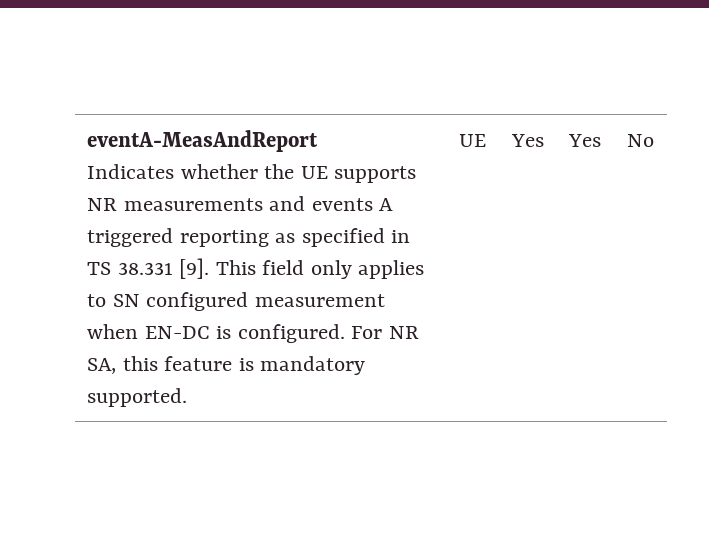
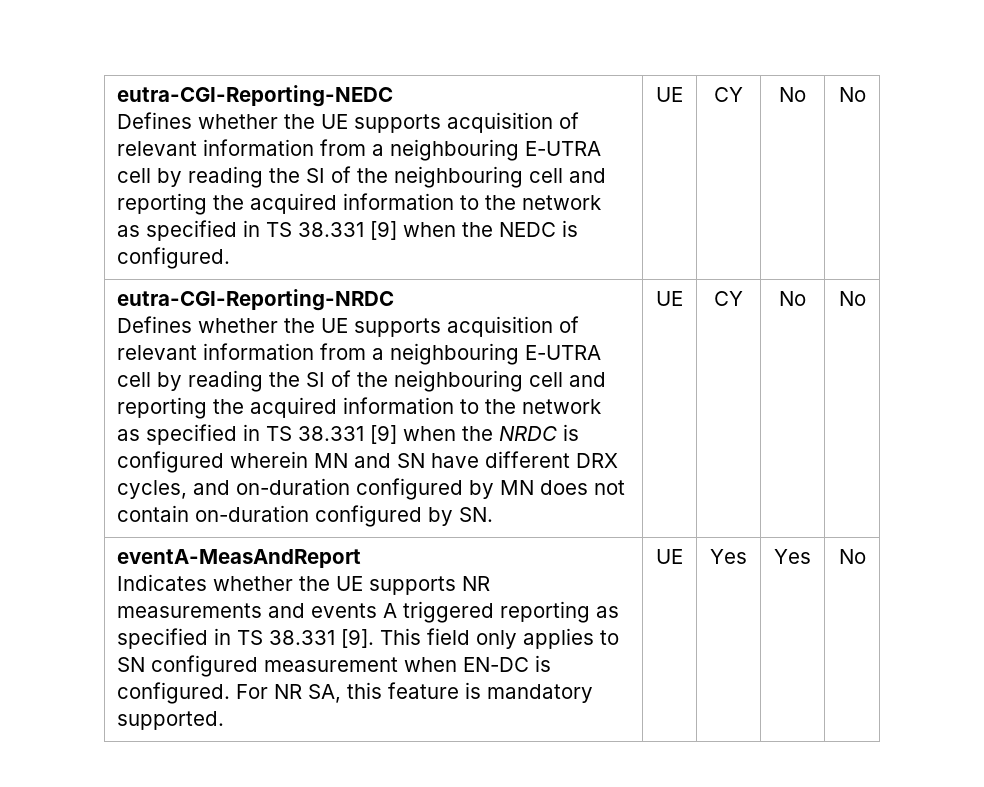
+ eutra-CGI-Reporting-NEDC
+ Defines whether the UE supports acquisition of relevant information from a neighbouring E-UTRA cell by reading the SI of the neighbouring cell and reporting the acquired information to the network as specified in TS 38.331 [9] when the NEDC is configured. | UE | CY | No | No
+ eutra-CGI-Reporting-NRDC
+ Defines whether the UE supports acquisition of relevant information from a neighbouring E-UTRA cell by reading the SI of the neighbouring cell and reporting the acquired information to the network as specified in TS 38.331 [9] when the NRDC is configured wherein MN and SN have different DRX cycles, and on-duration configured by MN does not contain on-duration configured by SN. | UE | CY | No | No

